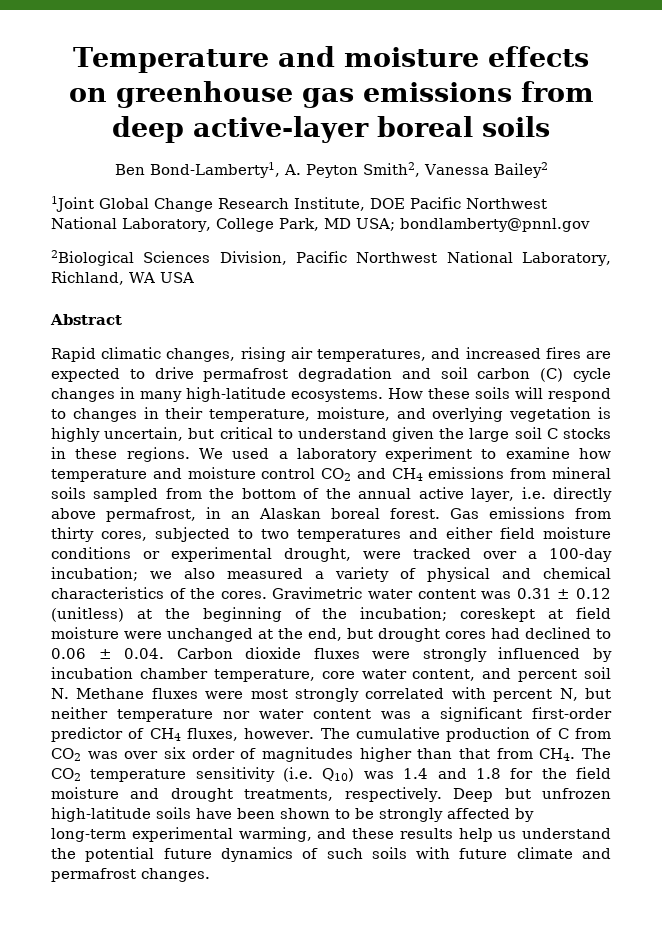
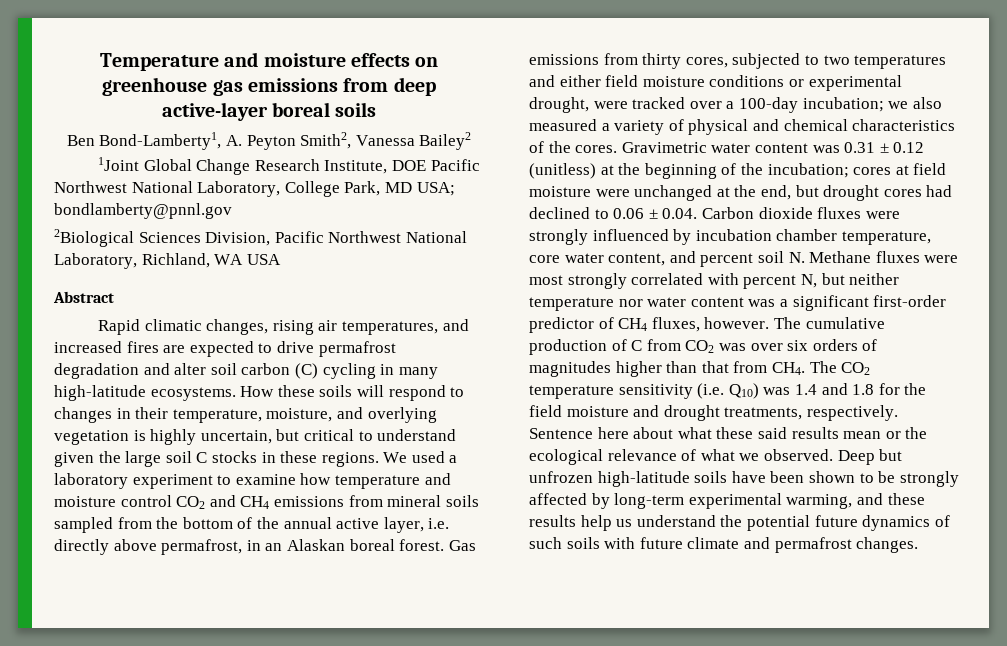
- Rapid climatic changes, rising air temperatures, and increased fires are expected to drive permafrost degradation and soil carbon (C) cycle changes in many high-latitude ecosystems.
+ Rapid climatic changes, rising air temperatures, and increased fires are expected to drive permafrost degradation and alter soil carbon (C) cycling in many high-latitude ecosystems.
- coreskept at field moisture were unchanged at the end, but drought cores had declined to 0.06 ± 0.04. Carbon dioxide fluxes were strongly influenced by incubation chamber temperature, core water content, and percent soil N. Methane fluxes were most strongly correlated with percent N, but neither temperature nor water content was a significant first-order predictor of CH4 fluxes, however.
+ cores at field moisture were unchanged at the end, but drought cores had declined to 0.06 ± 0.04. Carbon dioxide fluxes were strongly influenced by incubation chamber temperature, core water content, and percent soil N. Methane fluxes were most strongly correlated with percent N, but neither temperature nor water content was a significant first-order predictor of CH4 fluxes, however.
- The cumulative production of C from CO2 was over six order of magnitudes higher than that from CH4. The CO2 temperature sensitivity (i.e. Q10) was 1.4 and 1.8 for the field moisture and drought treatments, respectively.
+ The cumulative production of C from CO2 was over six orders of magnitudes higher than that from CH4. The CO2 temperature sensitivity (i.e. Q10) was 1.4 and 1.8 for the field moisture and drought treatments, respectively.
+ Sentence here about what these said results mean or the ecological relevance of what we observed.

